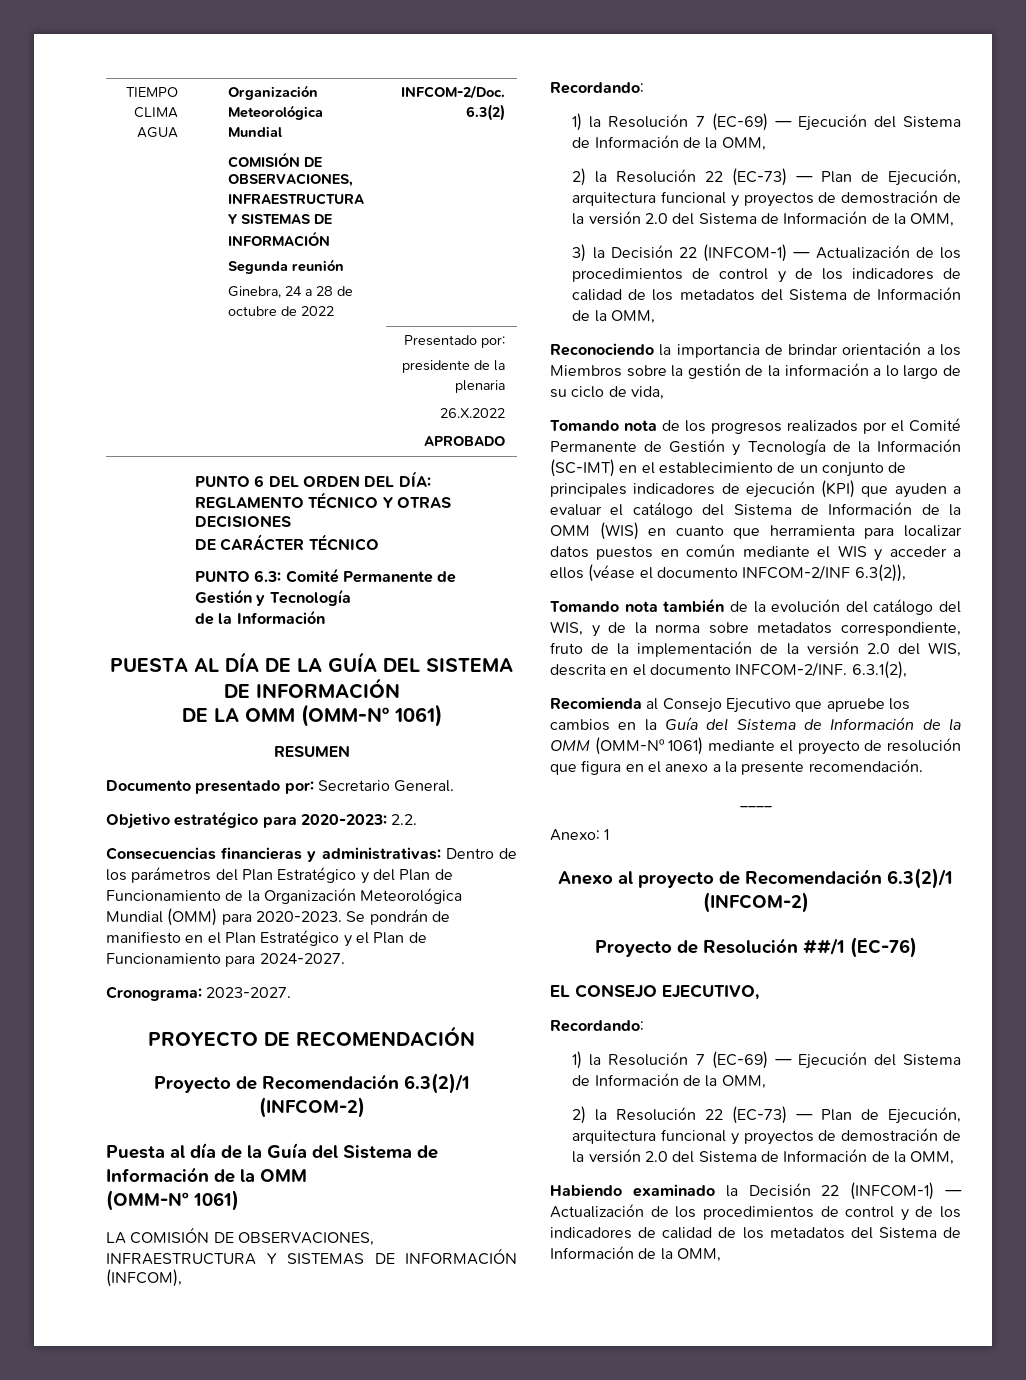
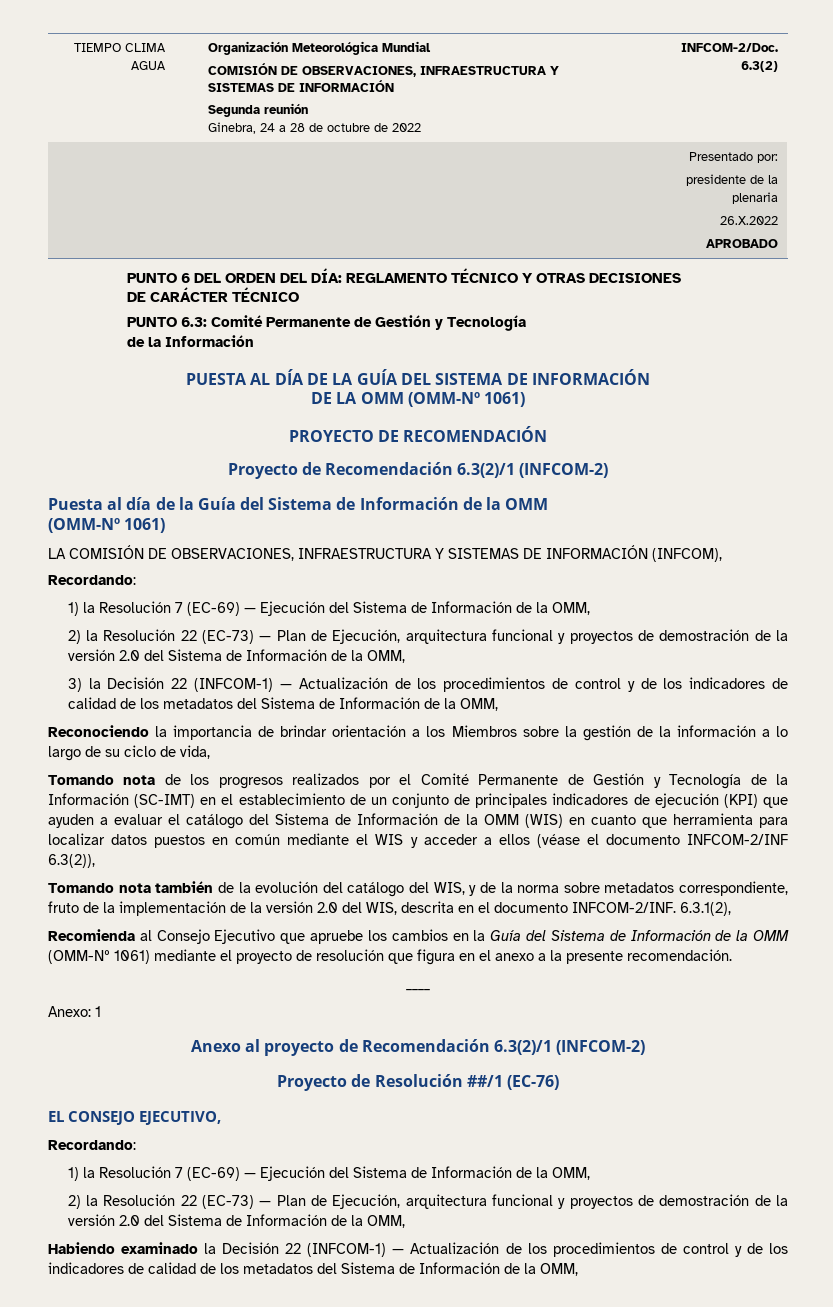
- RESUMEN
- Documento presentado por: Secretario General.
- Objetivo estratégico para 2020-2023: 2.2.
- Consecuencias financieras y administrativas: Dentro de los parámetros del Plan Estratégico y del Plan de Funcionamiento de la Organización Meteorológica Mundial (OMM) para 2020-2023. Se pondrán de manifiesto en el Plan Estratégico y el Plan de Funcionamiento para 2024-2027.
- Cronograma: 2023-2027.

